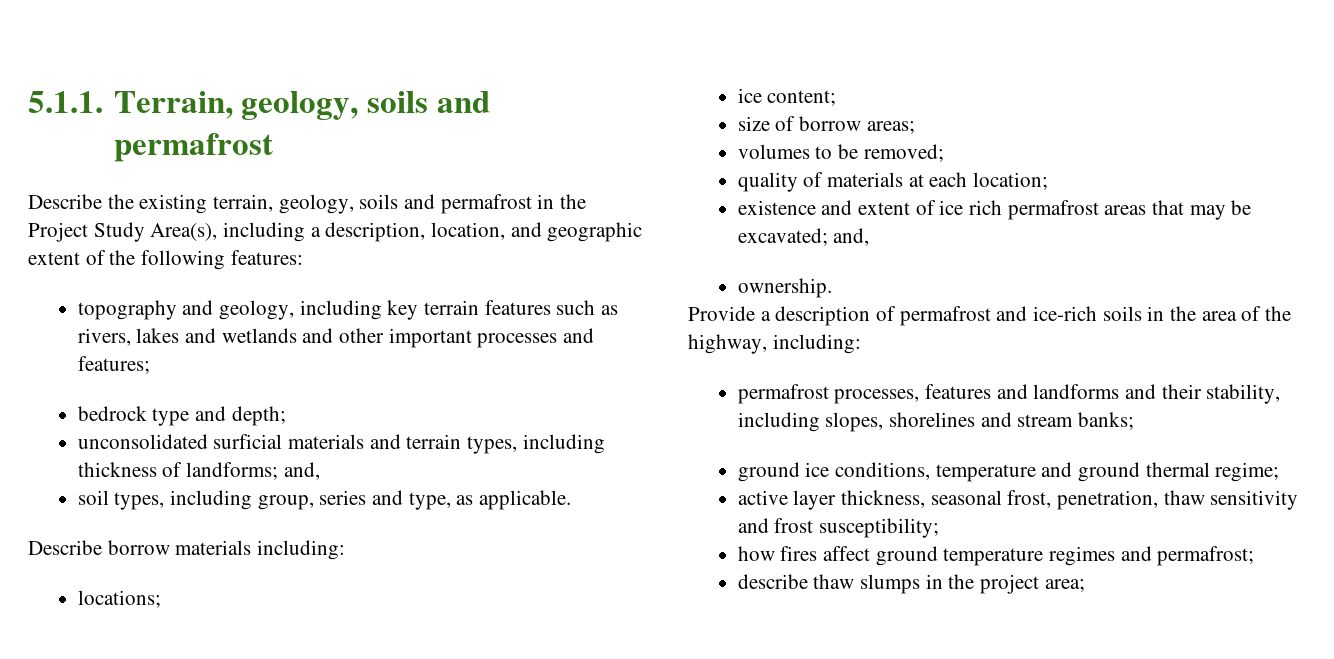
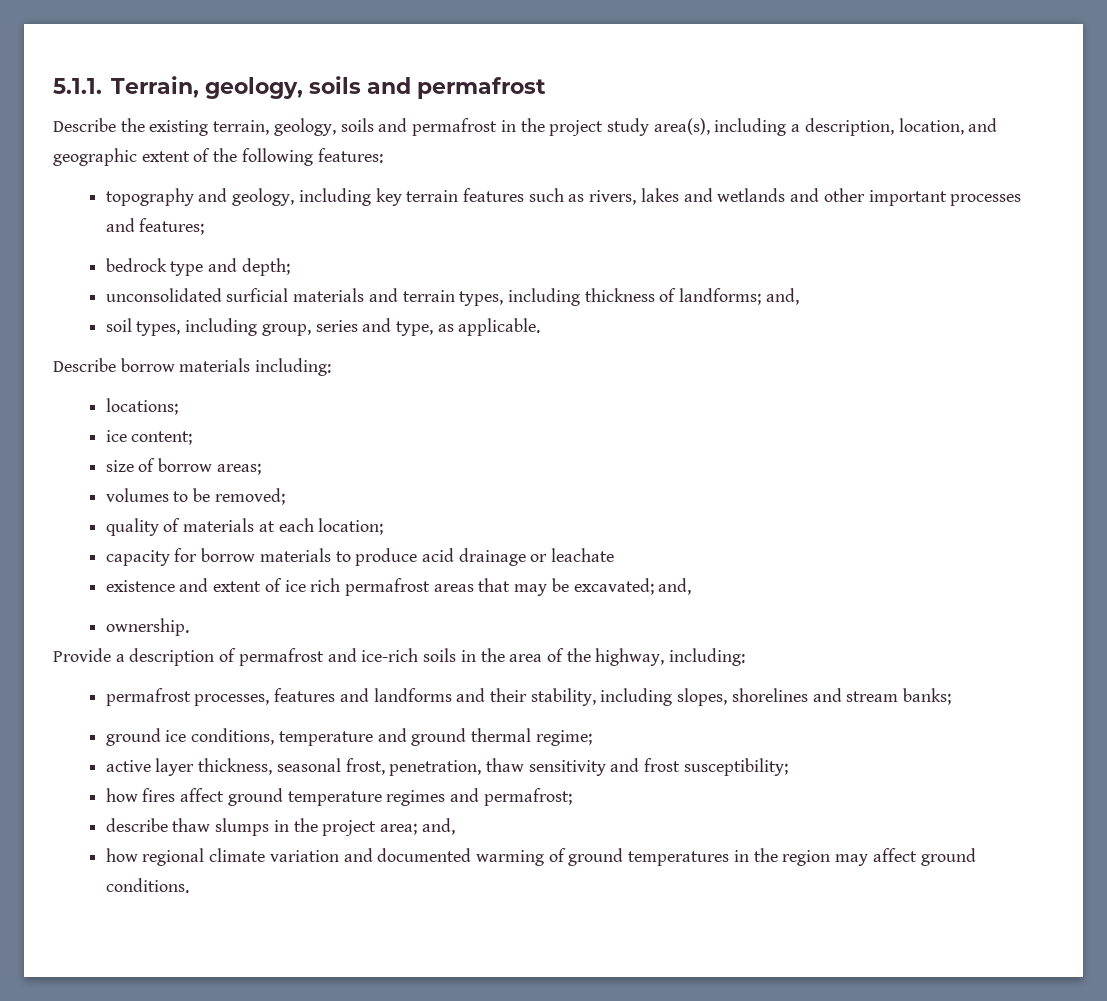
- Describe the existing terrain, geology, soils and permafrost in the Project Study Area(s), including a description, location, and geographic extent of the following features:
+ Describe the existing terrain, geology, soils and permafrost in the project study area(s), including a description, location, and geographic extent of the following features:
+ capacity for borrow materials to produce acid drainage or leachate
- describe thaw slumps in the project area;
+ describe thaw slumps in the project area; and,
+ how regional climate variation and documented warming of ground temperatures in the region may affect ground conditions.

